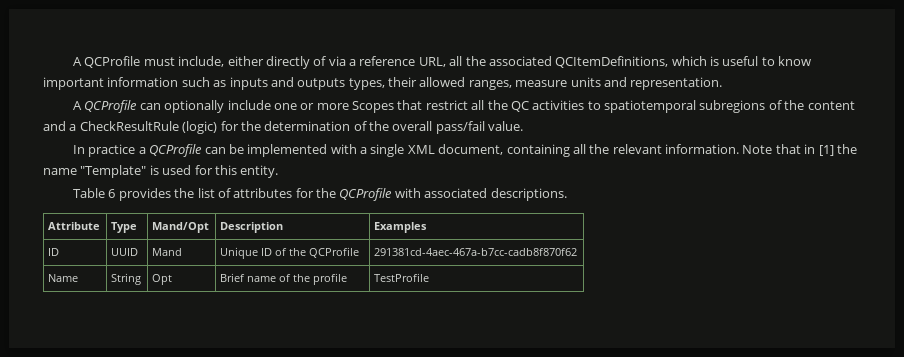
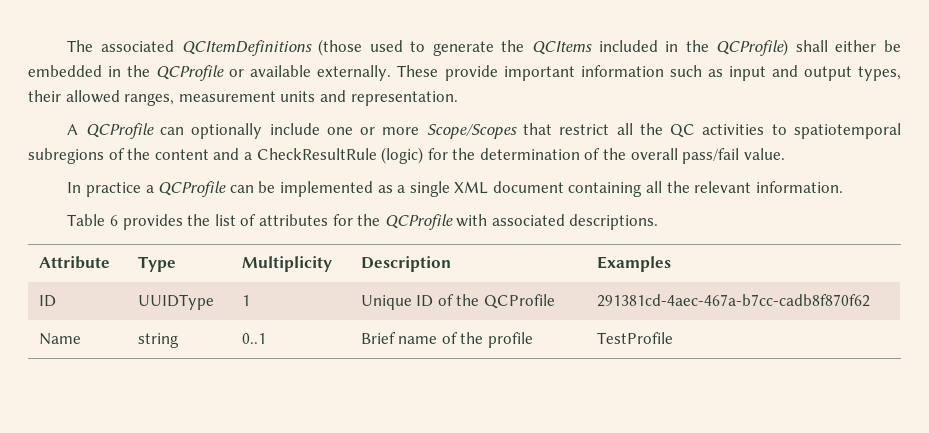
- A QCProfile must include, either directly of via a reference URL, all the associated QCItemDefinitions, which is useful to know important information such as inputs and outputs types, their allowed ranges, measure units and representation.
+ The associated QCItemDefinitions (those used to generate the QCItems included in the QCProfile) shall either be embedded in the QCProfile or available externally. These provide important information such as input and output types, their allowed ranges, measurement units and representation.
- A QCProfile can optionally include one or more Scopes that restrict all the QC activities to spatiotemporal subregions of the content and a CheckResultRule (logic) for the determination of the overall pass/fail value.
+ A QCProfile can optionally include one or more Scope/Scopes that restrict all the QC activities to spatiotemporal subregions of the content and a CheckResultRule (logic) for the determination of the overall pass/fail value.
- In practice a QCProfile can be implemented with a single XML document, containing all the relevant information. Note that in [1] the name "Template" is used for this entity.
+ In practice a QCProfile can be implemented as a single XML document containing all the relevant information.
- Attribute | Type | Mand/Opt | Description | Examples
+ Attribute | Type | Multiplicity | Description | Examples
- ID | UUID | Mand | Unique ID of the QCProfile | 291381cd-4aec-467a-b7cc-cadb8f870f62
+ ID | UUIDType | 1 | Unique ID of the QCProfile | 291381cd-4aec-467a-b7cc-cadb8f870f62
- Name | String | Opt | Brief name of the profile | TestProfile
+ Name | string | 0..1 | Brief name of the profile | TestProfile

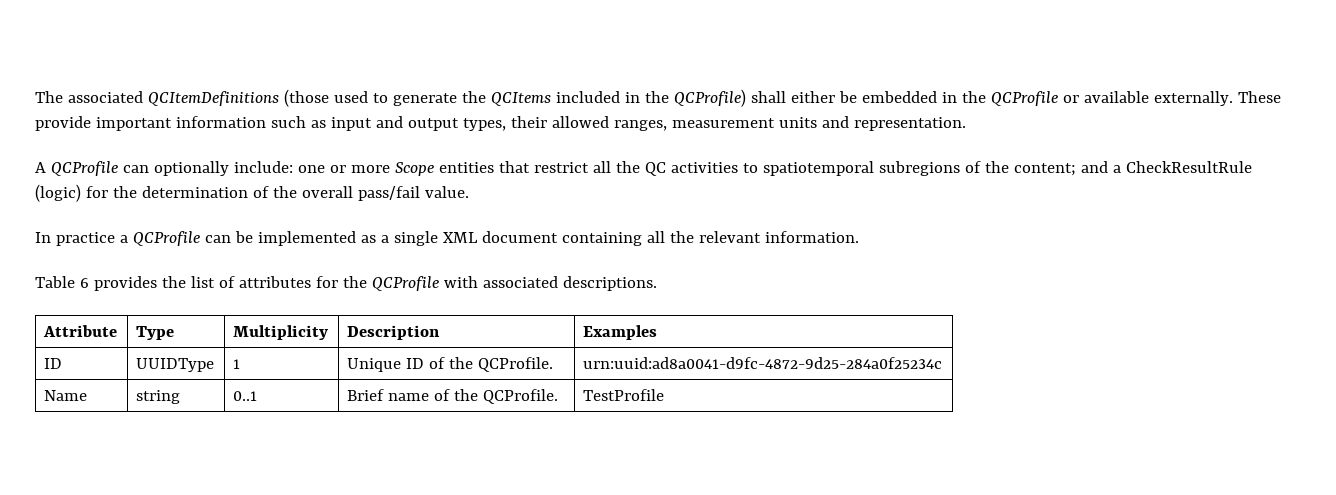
- A QCProfile can optionally include one or more Scope/Scopes that restrict all the QC activities to spatiotemporal subregions of the content and a CheckResultRule (logic) for the determination of the overall pass/fail value.
+ A QCProfile can optionally include: one or more Scope entities that restrict all the QC activities to spatiotemporal subregions of the content; and a CheckResultRule (logic) for the determination of the overall pass/fail value.
- ID | UUIDType | 1 | Unique ID of the QCProfile | 291381cd-4aec-467a-b7cc-cadb8f870f62
+ ID | UUIDType | 1 | Unique ID of the QCProfile. | urn:uuid:ad8a0041-d9fc-4872-9d25-284a0f25234c
- Name | string | 0..1 | Brief name of the profile | TestProfile
+ Name | string | 0..1 | Brief name of the QCProfile. | TestProfile

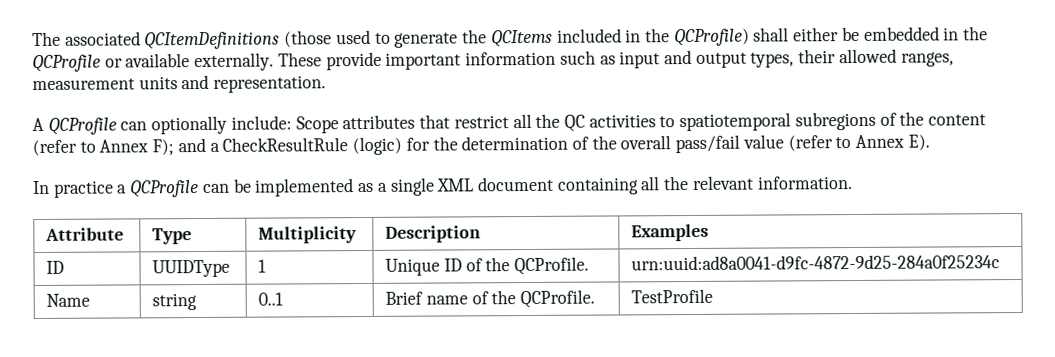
- A QCProfile can optionally include: one or more Scope entities that restrict all the QC activities to spatiotemporal subregions of the content; and a CheckResultRule (logic) for the determination of the overall pass/fail value.
+ A QCProfile can optionally include: Scope attributes that restrict all the QC activities to spatiotemporal subregions of the content (refer to Annex F); and a CheckResultRule (logic) for the determination of the overall pass/fail value (refer to Annex E).
- Table 6 provides the list of attributes for the QCProfile with associated descriptions.

